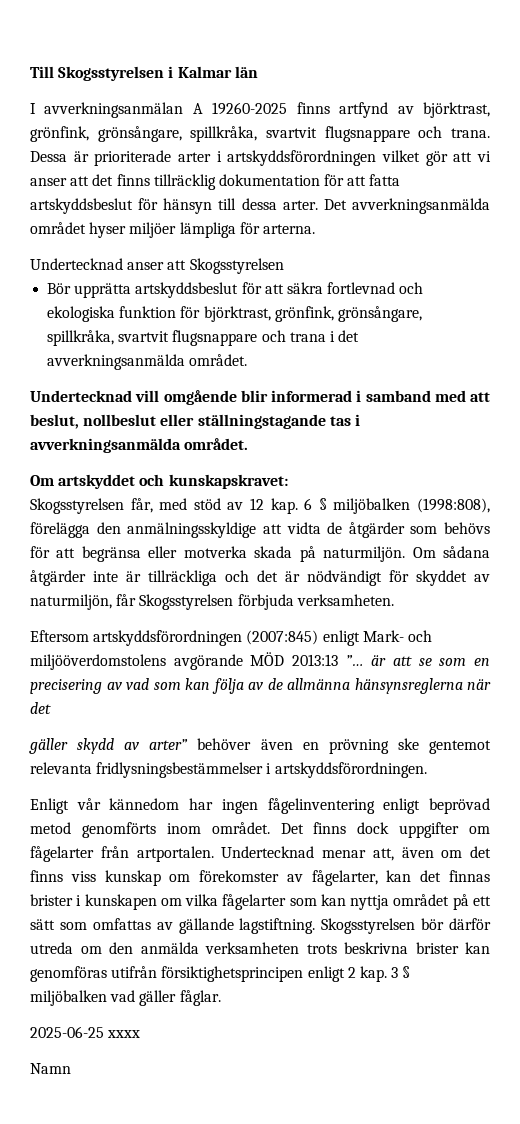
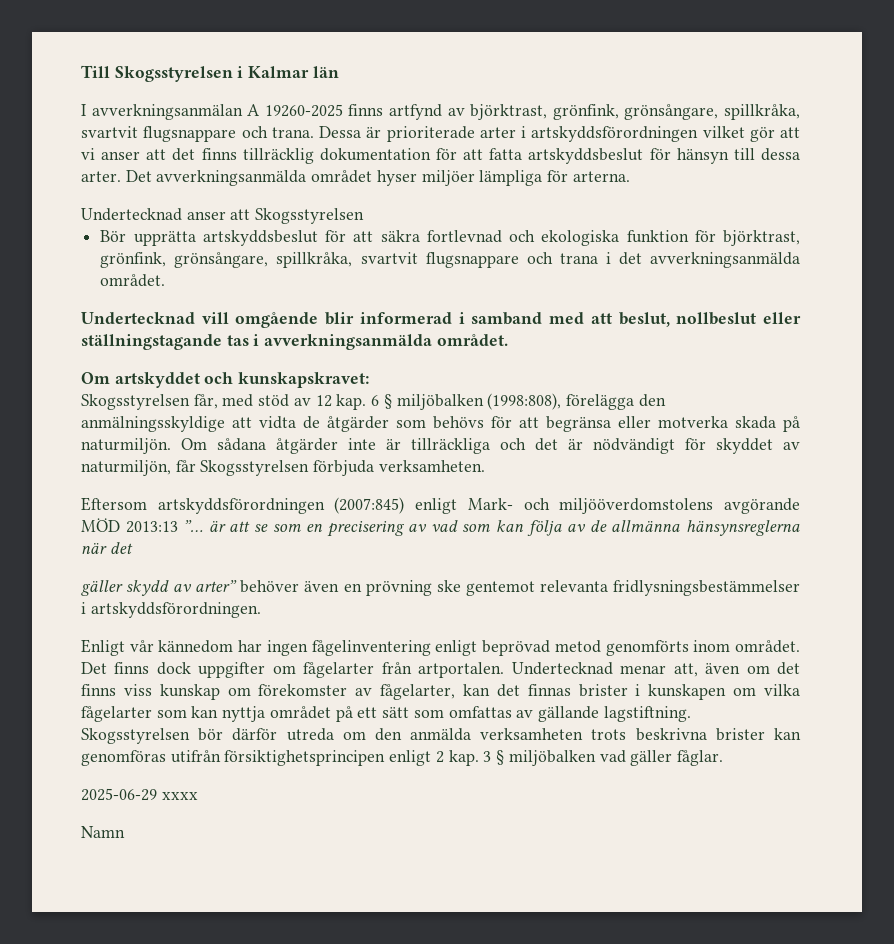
- 2025-06-25 xxxx
+ 2025-06-29 xxxx

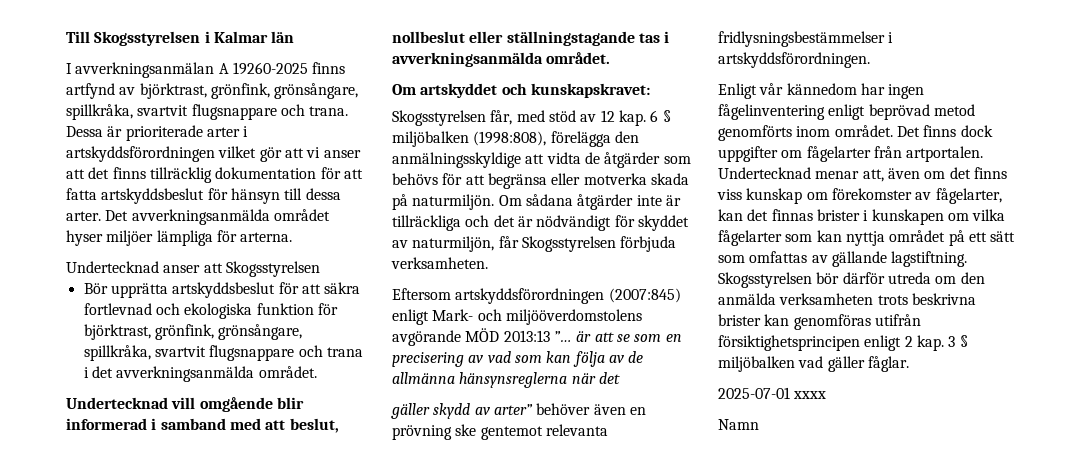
- 2025-06-29 xxxx
+ 2025-07-01 xxxx

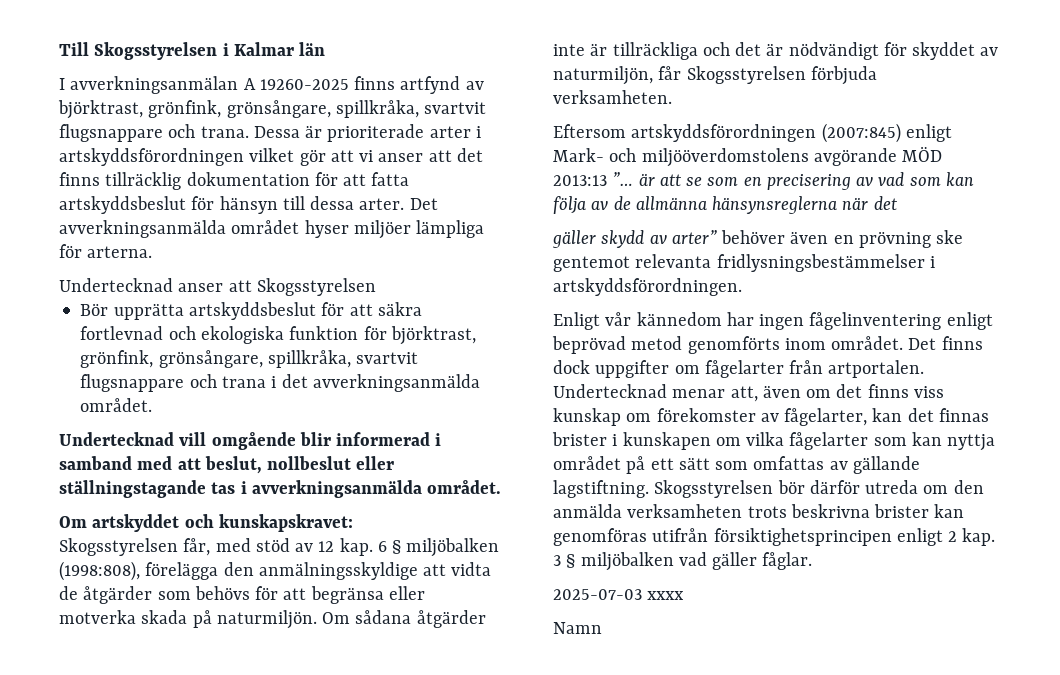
- 2025-07-01 xxxx
+ 2025-07-03 xxxx

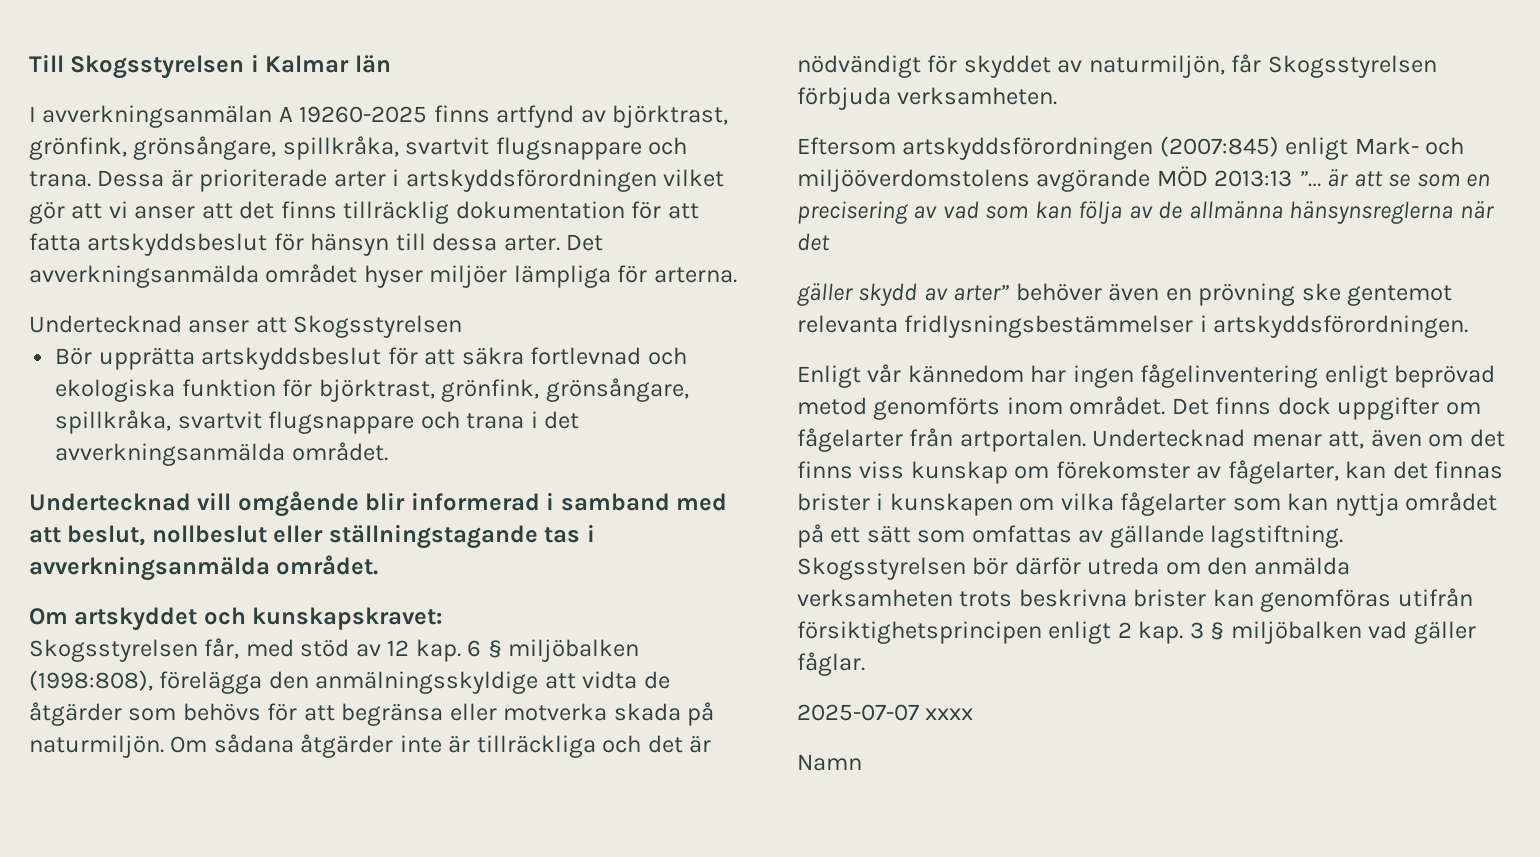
- 2025-07-03 xxxx
+ 2025-07-07 xxxx

